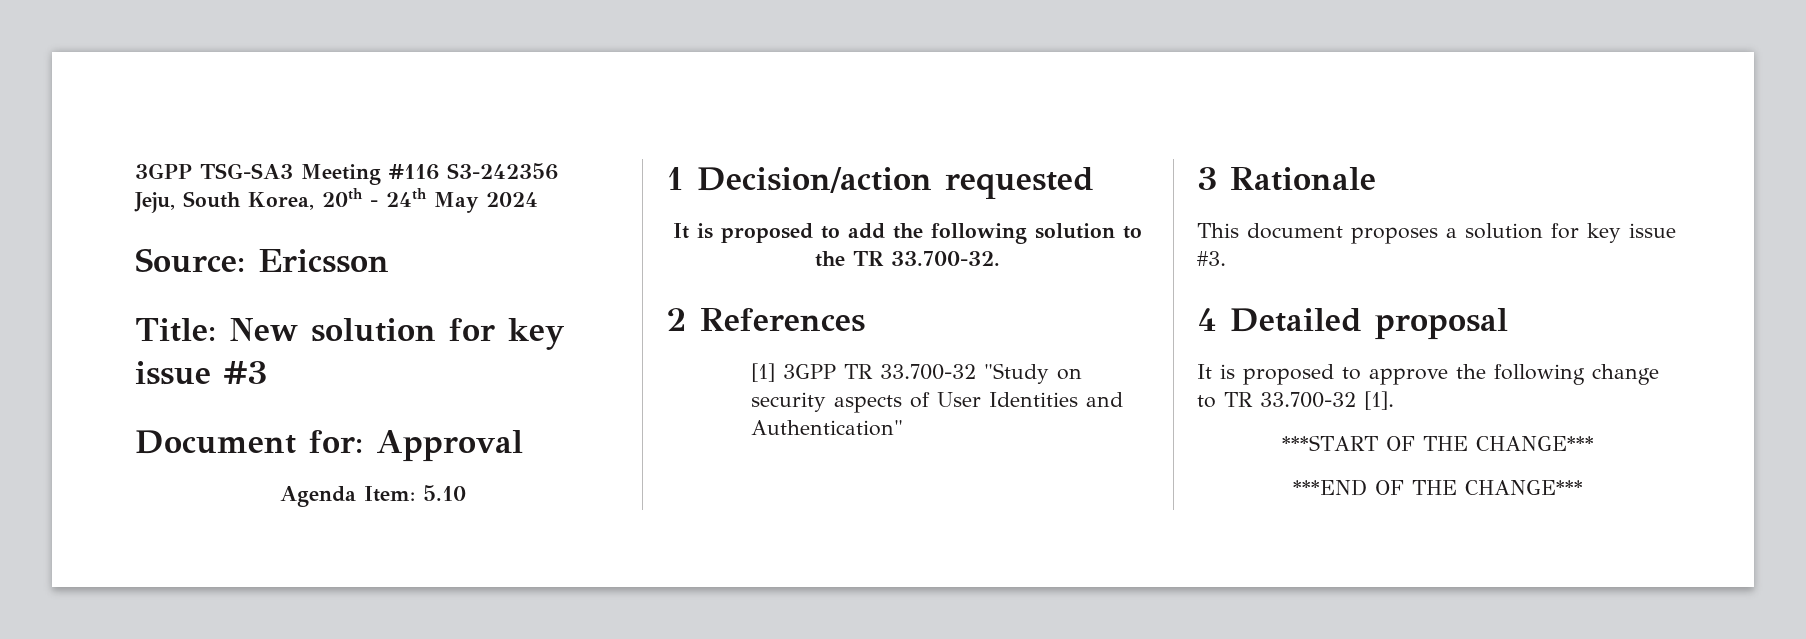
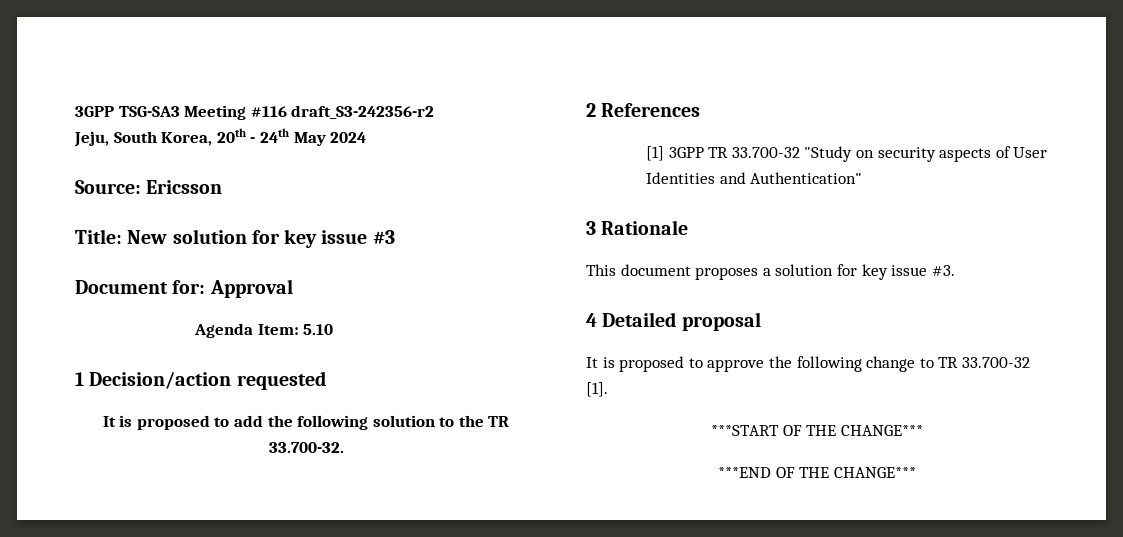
- 3GPP TSG-SA3 Meeting #116 S3-242356
+ 3GPP TSG-SA3 Meeting #116 draft_S3-242356-r2

